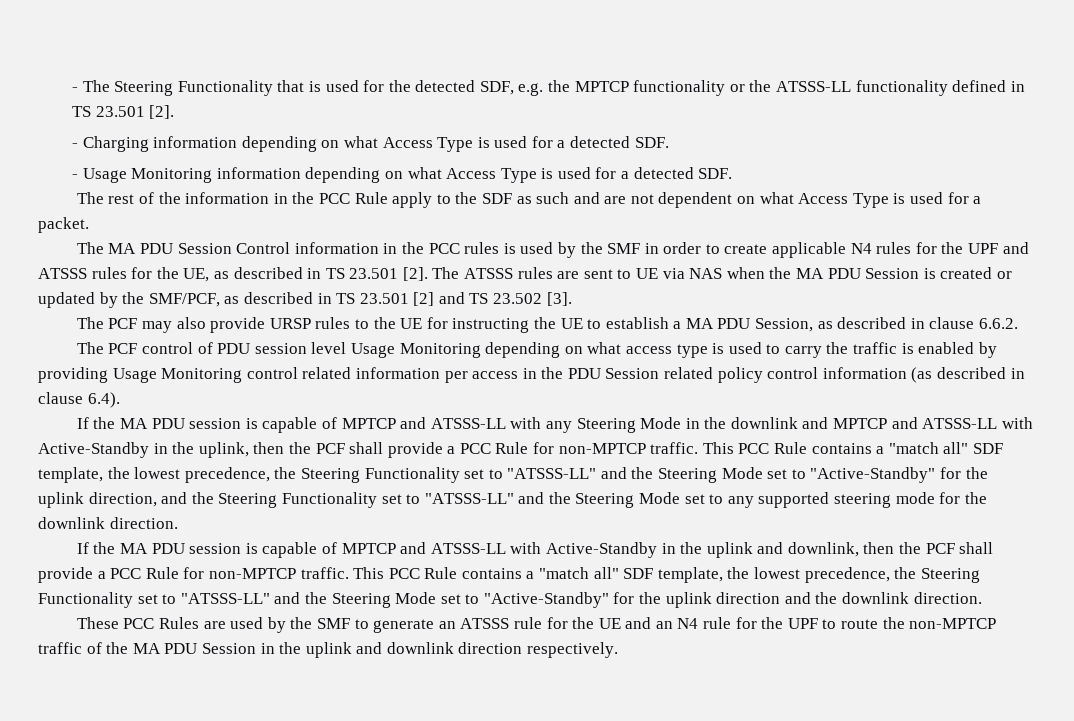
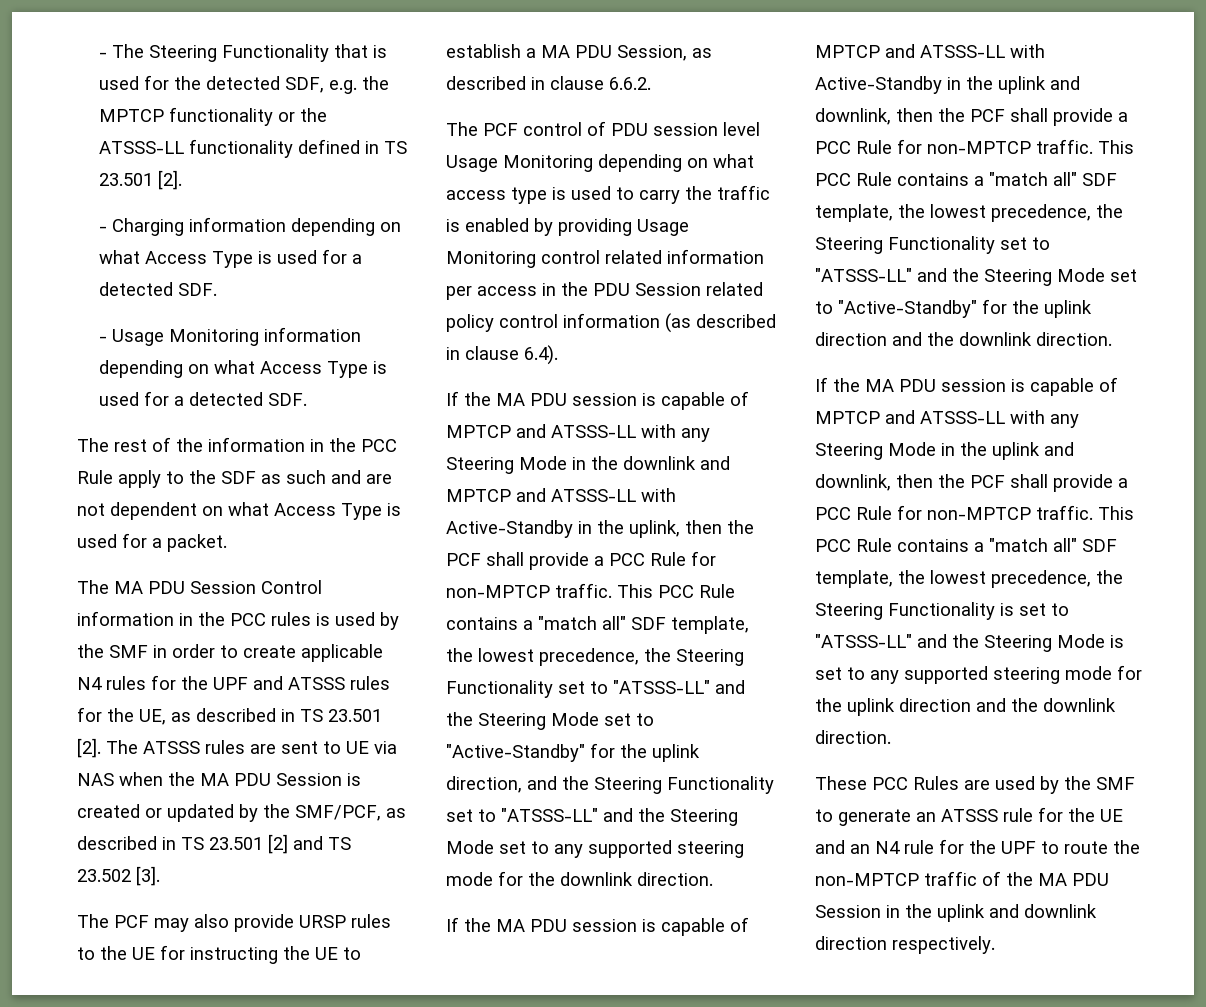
+ If the MA PDU session is capable of MPTCP and ATSSS-LL with any Steering Mode in the uplink and downlink, then the PCF shall provide a PCC Rule for non-MPTCP traffic. This PCC Rule contains a "match all" SDF template, the lowest precedence, the Steering Functionality is set to "ATSSS-LL" and the Steering Mode is set to any supported steering mode for the uplink direction and the downlink direction.

